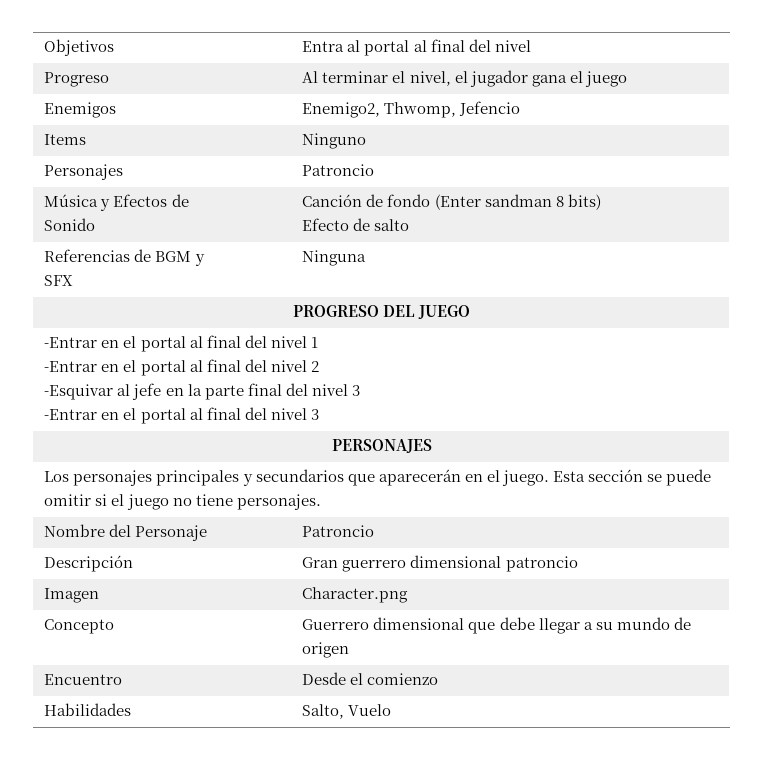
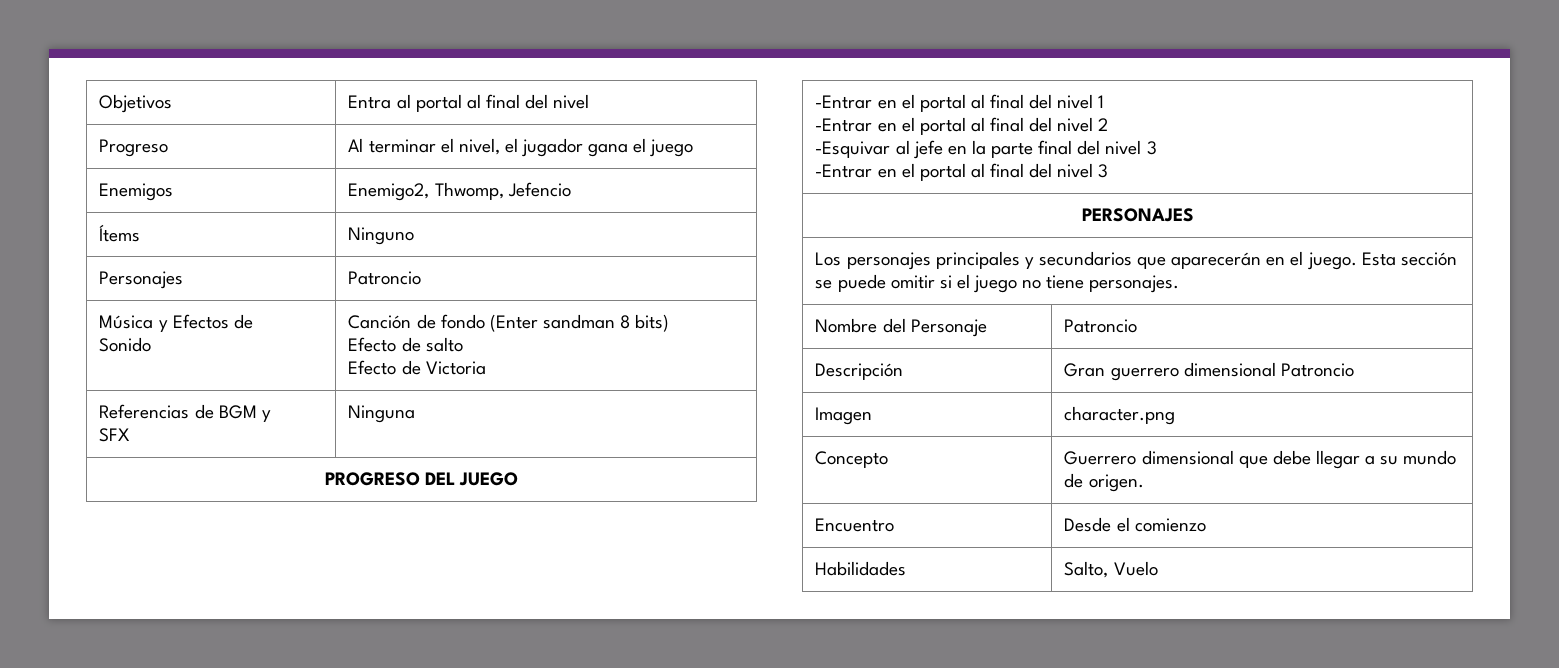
- Items | Ninguno
+ Ítems | Ninguno
  Música y Efectos de
  Sonido | Canción de fondo (Enter sandman 8 bits)
  Efecto de salto
+ Efecto de Victoria
- Descripción | Gran guerrero dimensional patroncio
+ Descripción | Gran guerrero dimensional Patroncio
- Imagen | Character.png
+ Imagen | character.png
- Concepto | Guerrero dimensional que debe llegar a su mundo de origen
+ Concepto | Guerrero dimensional que debe llegar a su mundo de origen.

